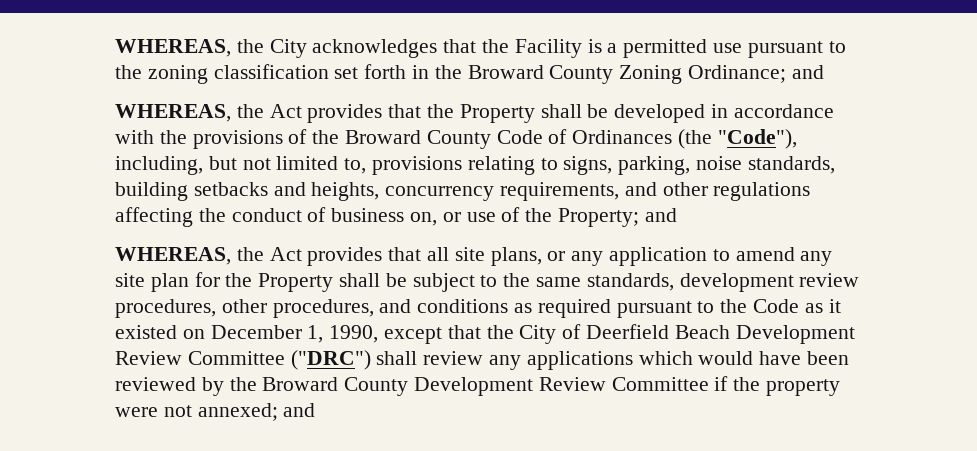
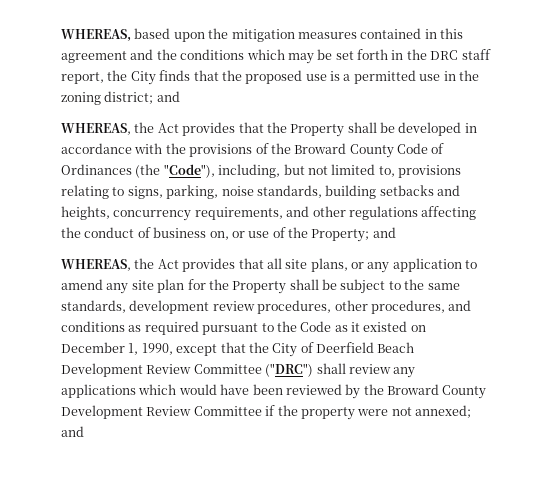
- WHEREAS, the City acknowledges that the Facility is a permitted use pursuant to the zoning classification set forth in the Broward County Zoning Ordinance; and
+ WHEREAS, based upon the mitigation measures contained in this agreement and the conditions which may be set forth in the DRC staff report, the City finds that the proposed use is a permitted use in the zoning district; and

